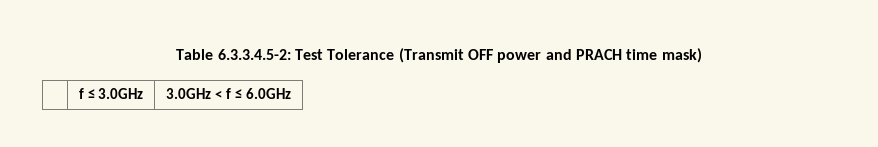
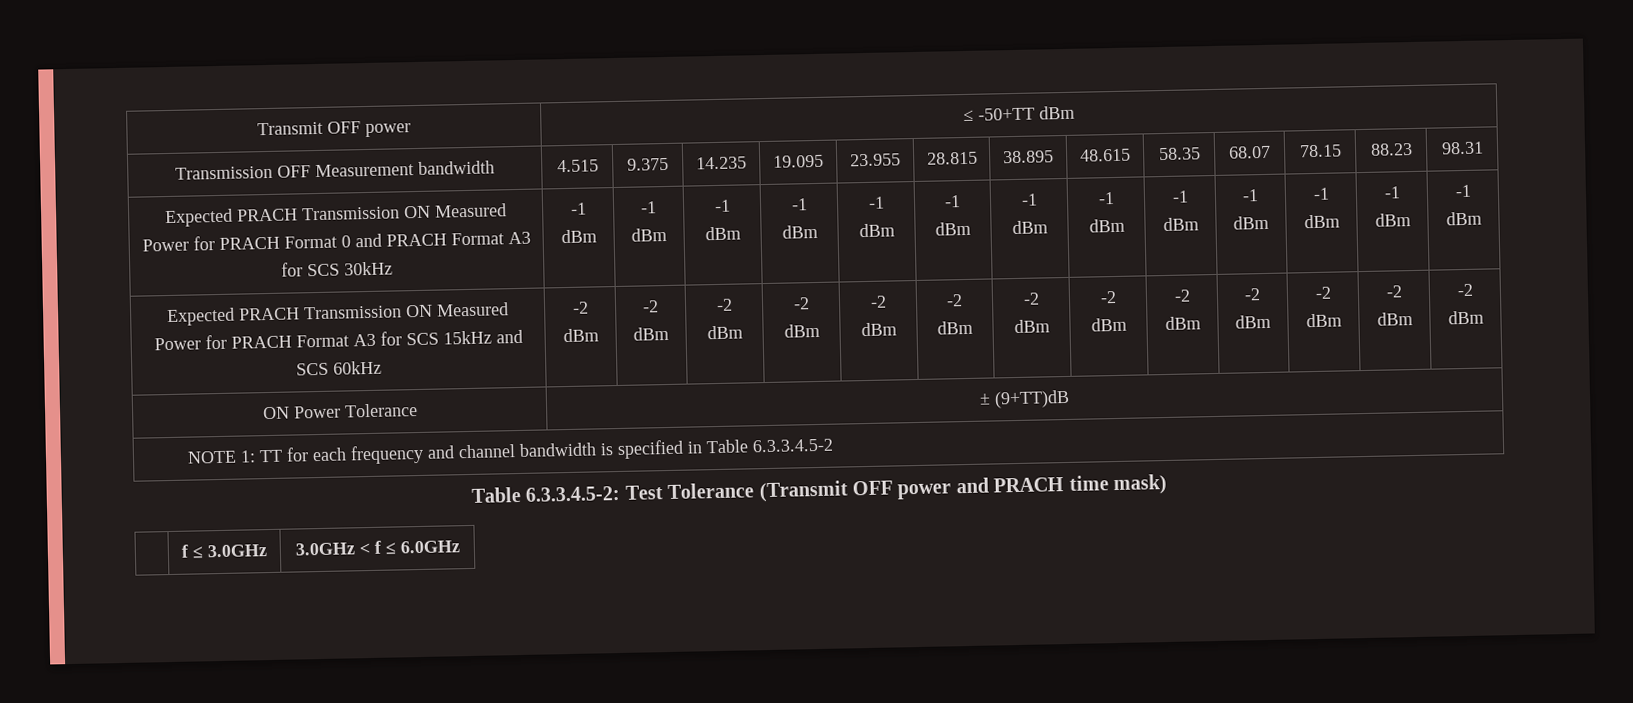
+ Transmit OFF power | ≤ -50+TT dBm
+ Transmission OFF Measurement bandwidth | 4.515 | 9.375 | 14.235 | 19.095 | 23.955 | 28.815 | 38.895 | 48.615 | 58.35 | 68.07 | 78.15 | 88.23 | 98.31
+ Expected PRACH Transmission ON Measured Power for PRACH Format 0 and PRACH Format A3 for SCS 30kHz | -1 dBm | -1 dBm | -1 dBm | -1 dBm | -1 dBm | -1 dBm | -1 dBm | -1 dBm | -1 dBm | -1 dBm | -1 dBm | -1 dBm | -1 dBm
+ Expected PRACH Transmission ON Measured Power for PRACH Format A3 for SCS 15kHz and SCS 60kHz | -2 dBm | -2 dBm | -2 dBm | -2 dBm | -2 dBm | -2 dBm | -2 dBm | -2 dBm | -2 dBm | -2 dBm | -2 dBm | -2 dBm | -2 dBm
+ ON Power Tolerance | ± (9+TT)dB
+ NOTE 1: TT for each frequency and channel bandwidth is specified in Table 6.3.3.4.5-2

